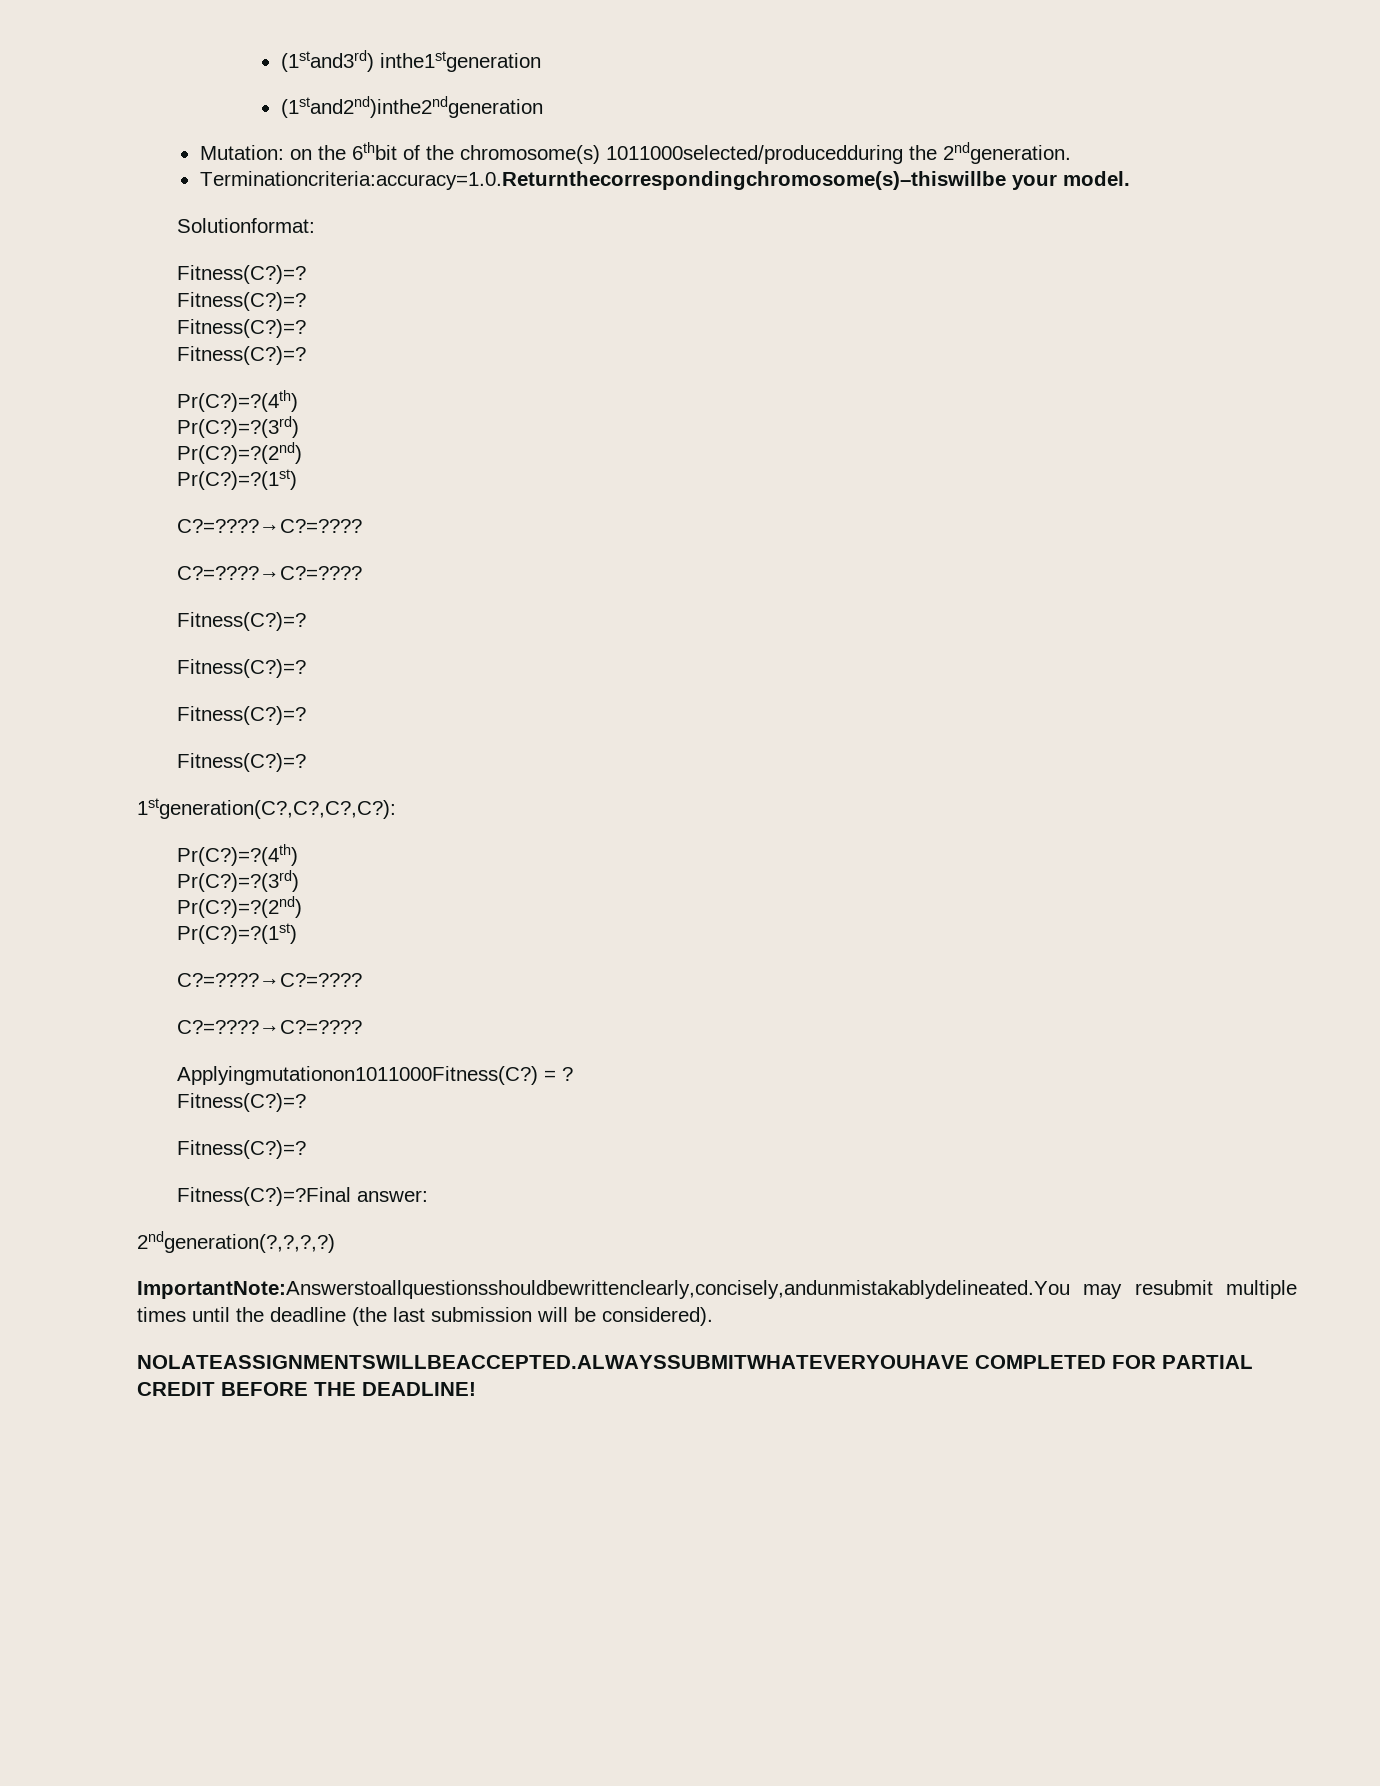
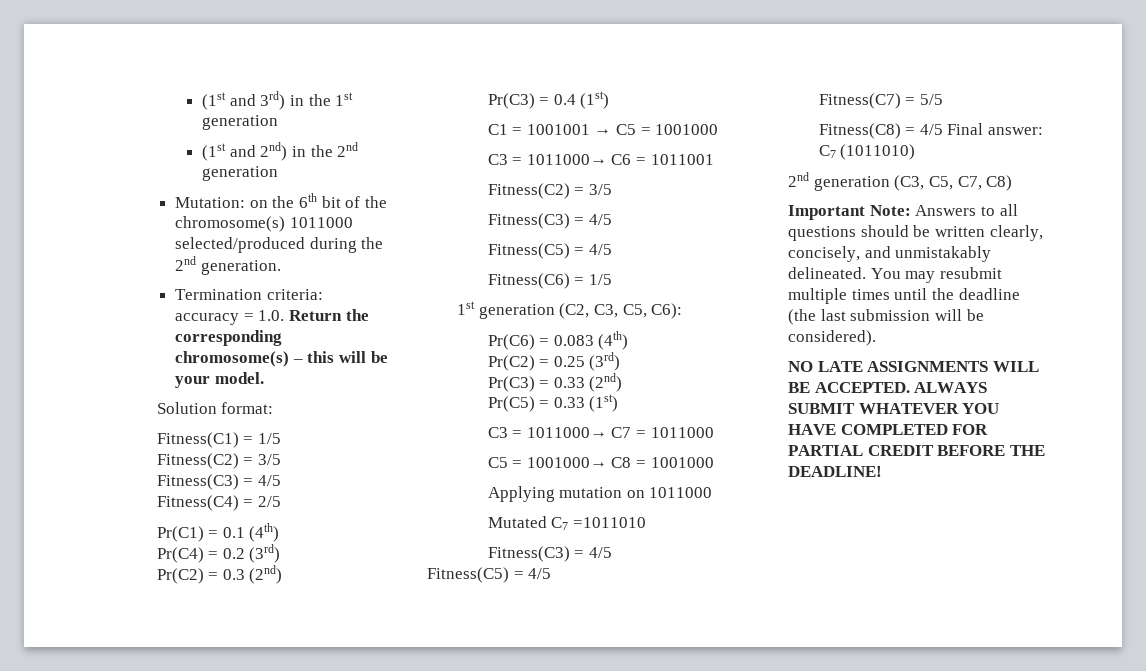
- (1stand3rd) inthe1stgeneration
- (1stand2nd)inthe2ndgeneration
+ (1st and 3rd) in the 1st generation
+ (1st and 2nd) in the 2nd generation
- Mutation: on the 6thbit of the chromosome(s) 1011000selected/producedduring the 2ndgeneration.
- Terminationcriteria:accuracy=1.0.Returnthecorrespondingchromosome(s)–thiswillbe your model.
- Solutionformat:
- Fitness(C?)=?
- Fitness(C?)=?
- Fitness(C?)=?
- Fitness(C?)=?
- Pr(C?)=?(4th)
- Pr(C?)=?(3rd)
- Pr(C?)=?(2nd)
- Pr(C?)=?(1st)
- C?=????→C?=????
- C?=????→C?=????
- Fitness(C?)=?
- Fitness(C?)=?
- Fitness(C?)=?
- Fitness(C?)=?
- 1stgeneration(C?,C?,C?,C?):
- Pr(C?)=?(4th)
- Pr(C?)=?(3rd)
- Pr(C?)=?(2nd)
- Pr(C?)=?(1st)
- C?=????→C?=????
- C?=????→C?=????
- Applyingmutationon1011000Fitness(C?) = ?
- Fitness(C?)=?
- Fitness(C?)=?
- Fitness(C?)=?Final answer:
- 2ndgeneration(?,?,?,?)
- ImportantNote:Answerstoallquestionsshouldbewrittenclearly,concisely,andunmistakablydelineated.You may resubmit multiple times until the deadline (the last submission will be considered).
+ Mutation: on the 6th bit of the chromosome(s) 1011000 selected/produced during the 2nd generation.
+ Termination criteria: accuracy = 1.0. Return the corresponding chromosome(s) – this will be your model.
+ Solution format:
+ Fitness(C1) = 1/5
+ Fitness(C2) = 3/5
+ Fitness(C3) = 4/5
+ Fitness(C4) = 2/5
+ Pr(C1) = 0.1 (4th)
+ Pr(C4) = 0.2 (3rd)
+ Pr(C2) = 0.3 (2nd)
+ Pr(C3) = 0.4 (1st)
+ C1 = 1001001 → C5 = 1001000
+ C3 = 1011000→ C6 = 1011001
+ Fitness(C2) = 3/5
+ Fitness(C3) = 4/5
+ Fitness(C5) = 4/5
+ Fitness(C6) = 1/5
+ 1st generation (C2, C3, C5, C6):
+ Pr(C6) = 0.083 (4th)
+ Pr(C2) = 0.25 (3rd)
+ Pr(C3) = 0.33 (2nd)
+ Pr(C5) = 0.33 (1st)
+ C3 = 1011000→ C7 = 1011000
+ C5 = 1001000→ C8 = 1001000
+ Applying mutation on 1011000
+ Mutated C7 =1011010
+ Fitness(C3) = 4/5
+ Fitness(C5) = 4/5
+ Fitness(C7) = 5/5
+ Fitness(C8) = 4/5 Final answer: C7 (1011010)
+ 2nd generation (C3, C5, C7, C8)
+ Important Note: Answers to all questions should be written clearly, concisely, and unmistakably delineated. You may resubmit multiple times until the deadline (the last submission will be considered).
- NOLATEASSIGNMENTSWILLBEACCEPTED.ALWAYSSUBMITWHATEVERYOUHAVE COMPLETED FOR PARTIAL CREDIT BEFORE THE DEADLINE!
+ NO LATE ASSIGNMENTS WILL BE ACCEPTED. ALWAYS SUBMIT WHATEVER YOU HAVE COMPLETED FOR PARTIAL CREDIT BEFORE THE DEADLINE!

